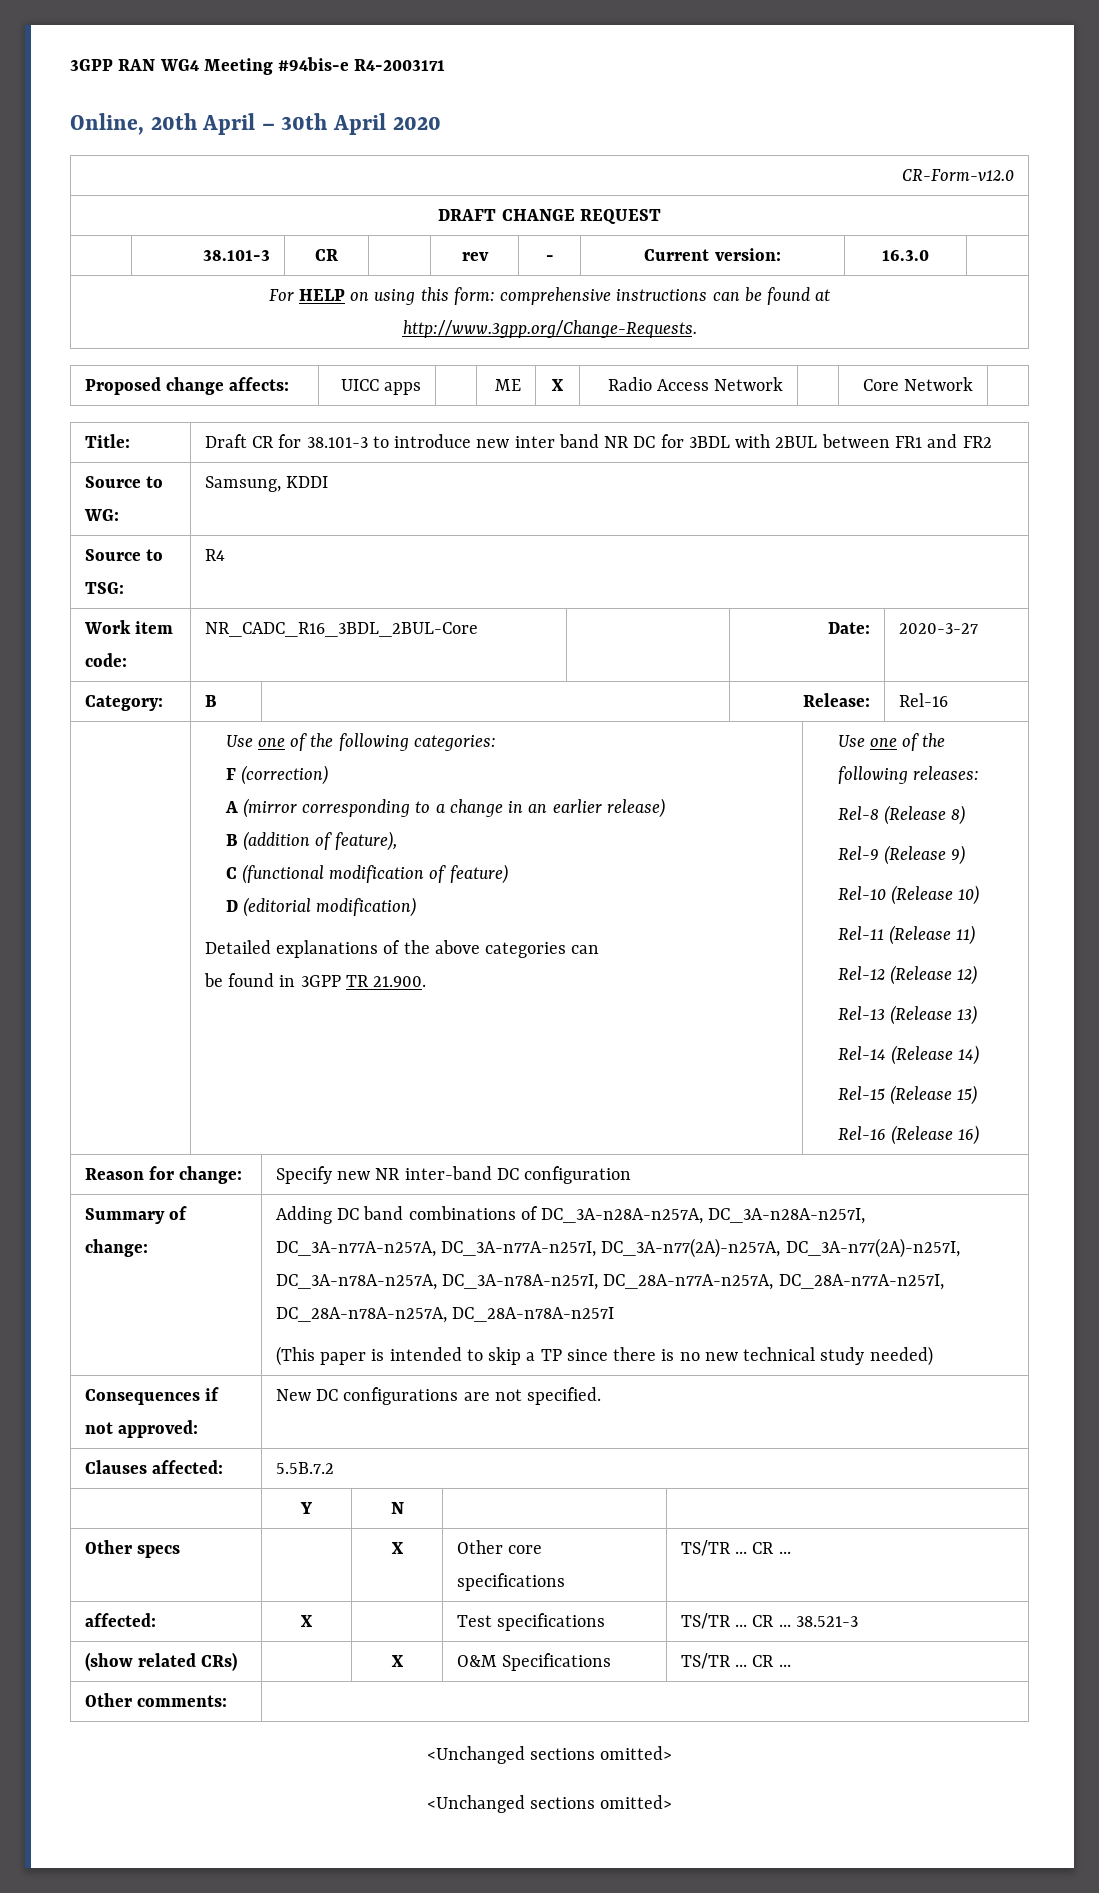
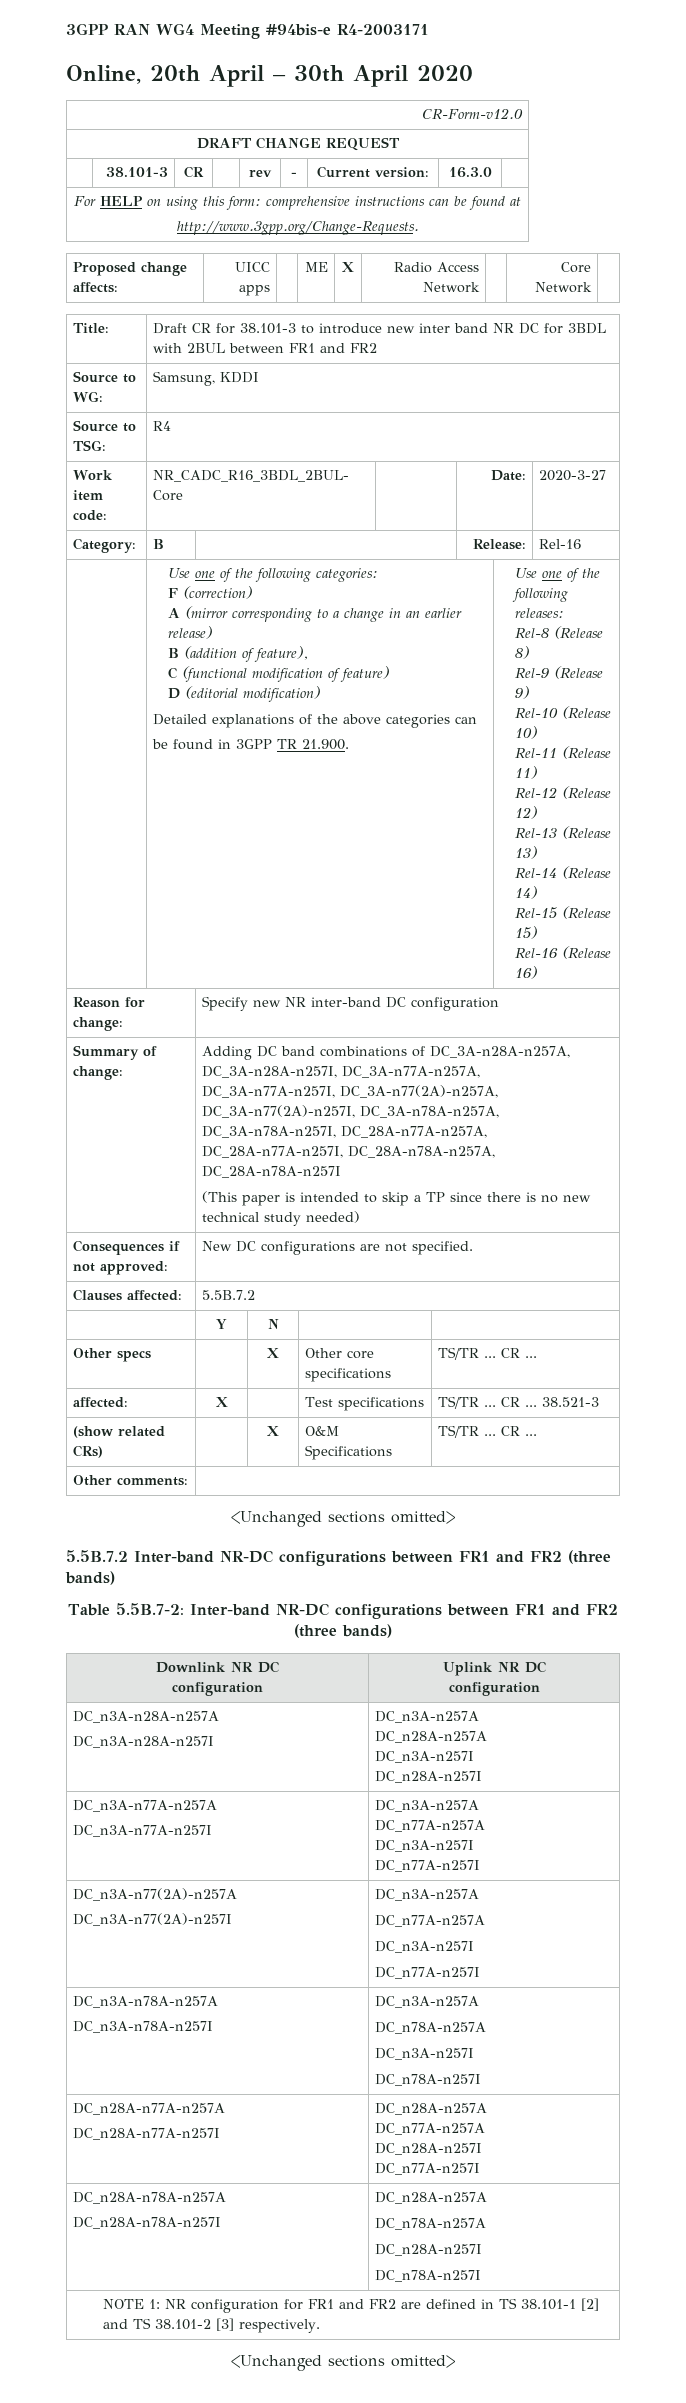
+ 5.5B.7.2 Inter-band NR-DC configurations between FR1 and FR2 (three bands)
+ Table 5.5B.7-2: Inter-band NR-DC configurations between FR1 and FR2 (three bands)
+ Downlink NR DC
+ configuration | Uplink NR DC
+ configuration
+ DC_n3A-n28A-n257A
+ DC_n3A-n28A-n257I | DC_n3A-n257A
+ DC_n28A-n257A
+ DC_n3A-n257I
+ DC_n28A-n257I
+ DC_n3A-n77A-n257A
+ DC_n3A-n77A-n257I | DC_n3A-n257A
+ DC_n77A-n257A
+ DC_n3A-n257I
+ DC_n77A-n257I
+ DC_n3A-n77(2A)-n257A
+ DC_n3A-n77(2A)-n257I | DC_n3A-n257A
+ DC_n77A-n257A
+ DC_n3A-n257I
+ DC_n77A-n257I
+ DC_n3A-n78A-n257A
+ DC_n3A-n78A-n257I | DC_n3A-n257A
+ DC_n78A-n257A
+ DC_n3A-n257I
+ DC_n78A-n257I
+ DC_n28A-n77A-n257A
+ DC_n28A-n77A-n257I | DC_n28A-n257A
+ DC_n77A-n257A
+ DC_n28A-n257I
+ DC_n77A-n257I
+ DC_n28A-n78A-n257A
+ DC_n28A-n78A-n257I | DC_n28A-n257A
+ DC_n78A-n257A
+ DC_n28A-n257I
+ DC_n78A-n257I
+ NOTE 1: NR configuration for FR1 and FR2 are defined in TS 38.101-1 [2] and TS 38.101-2 [3] respectively.

